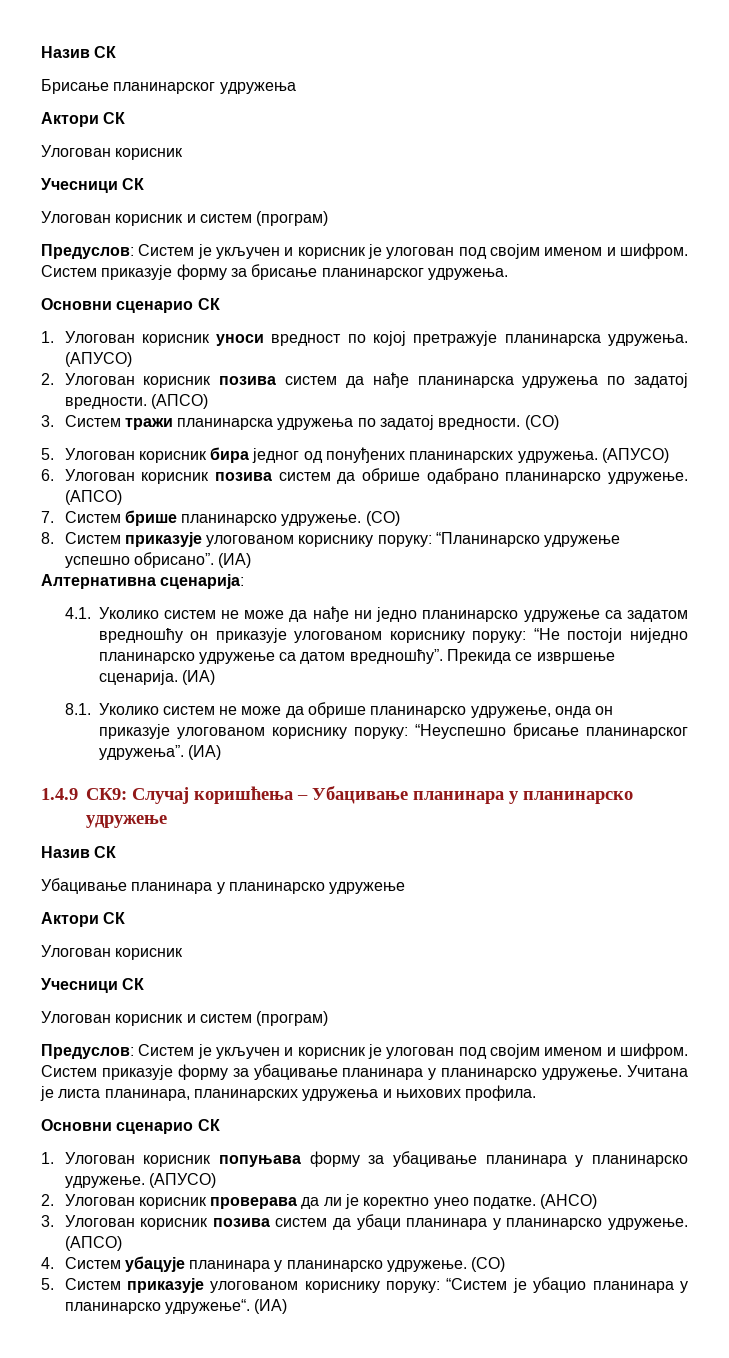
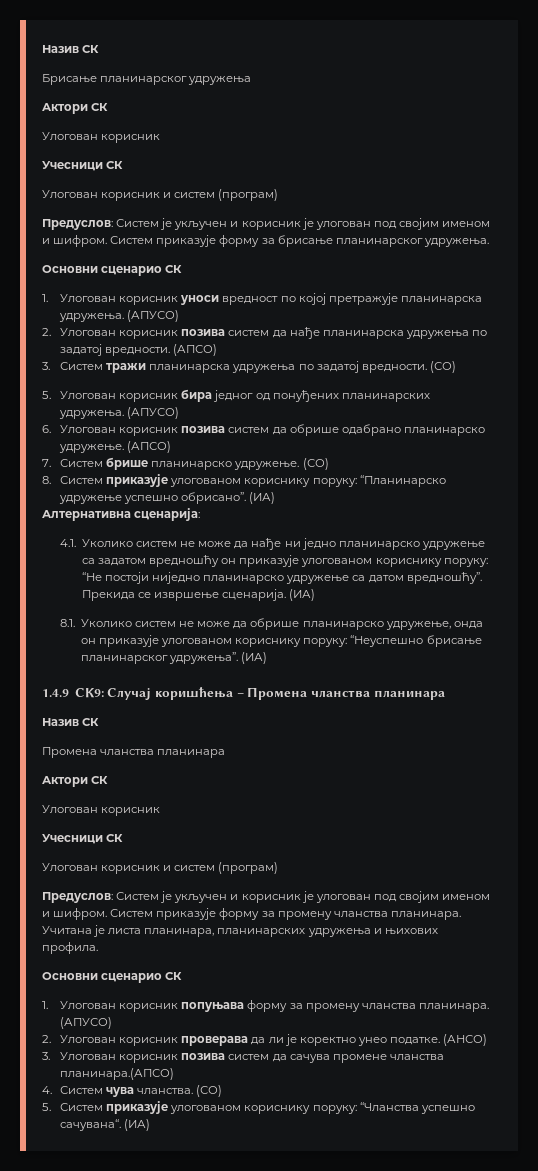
- 1.4.9 СК9: Случај коришћења – Убацивање планинара у планинарско удружење
+ 1.4.9 СК9: Случај коришћења – Промена чланства планинара
  Назив СК
- Убацивање планинара у планинарско удружење
+ Промена чланства планинара
- Систем приказује форму за убацивање планинара у планинарско удружење.
+ Систем приказује форму за промену чланства планинара.
- 1. Улогован корисник попуњава форму за убацивање планинара у планинарско удружење.
+ 1. Улогован корисник попуњава форму за промену чланства планинара.
- 3. Улогован корисник позива систем да убаци планинара у планинарско удружење. (АПСО)
- 4. Систем убацује планинара у планинарско удружење.
+ 3. Улогован корисник позива систем да сачува промене чланства планинара.(АПСО)
+ 4. Систем чува чланства.
- 5. Систем приказује улогованом кориснику поруку: “Систем је убацио планинара у планинарско удружење“.
+ 5. Систем приказује улогованом кориснику поруку: “Чланства успешно сачувана“.

